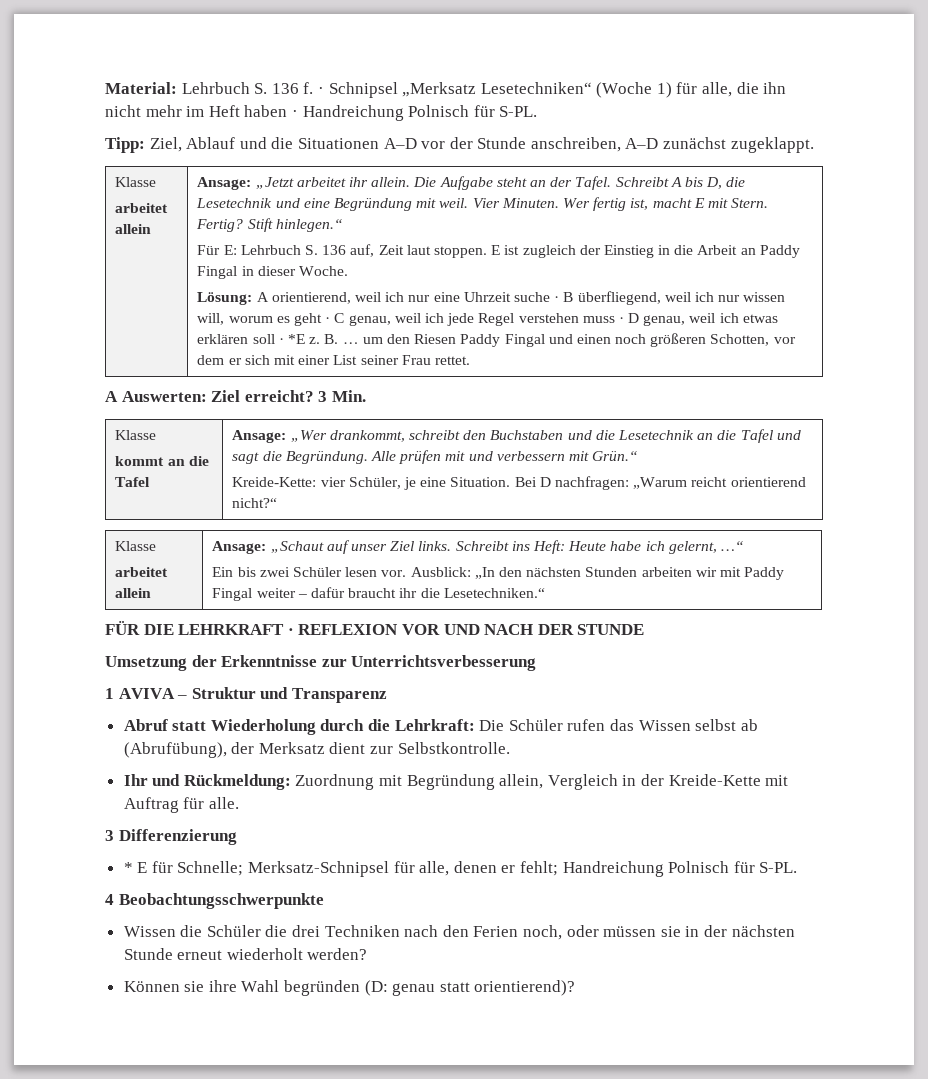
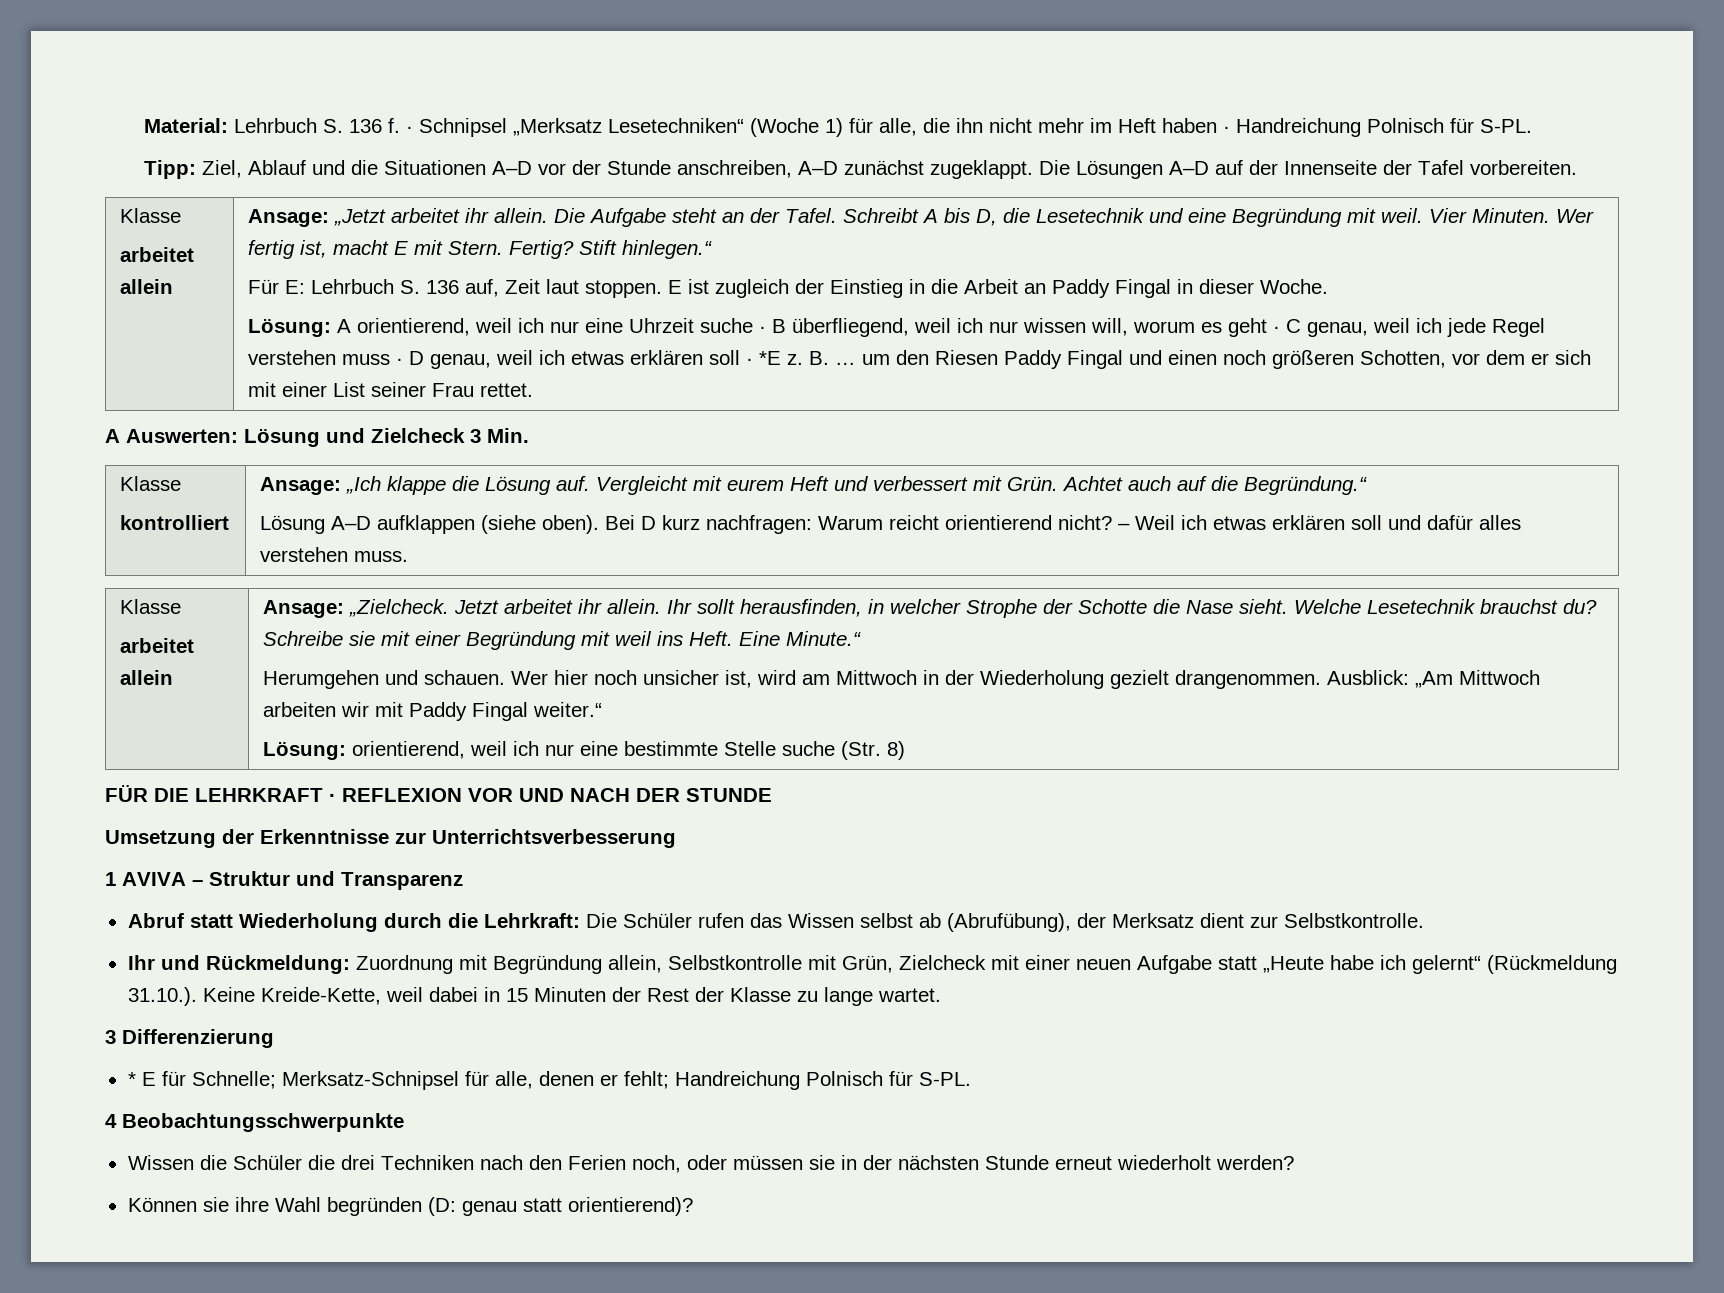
+ Die Lösungen A–D auf der Innenseite der Tafel vorbereiten.
- A Auswerten: Ziel erreicht? 3 Min.
+ A Auswerten: Lösung und Zielcheck 3 Min.
- kommt an die Tafel | Ansage: „Wer drankommt, schreibt den Buchstaben und die Lesetechnik an die Tafel und sagt die Begründung. Alle prüfen mit und verbessern mit Grün.“
- Kreide-Kette: vier Schüler, je eine Situation. Bei D nachfragen: „Warum reicht orientierend nicht?“
+ kontrolliert | Ansage: „Ich klappe die Lösung auf. Vergleicht mit eurem Heft und verbessert mit Grün. Achtet auch auf die Begründung.“
+ Lösung A–D aufklappen (siehe oben). Bei D kurz nachfragen: Warum reicht orientierend nicht? – Weil ich etwas erklären soll und dafür alles verstehen muss.
  Klasse
- arbeitet allein | Ansage: „Schaut auf unser Ziel links. Schreibt ins Heft: Heute habe ich gelernt, …“
- Ein bis zwei Schüler lesen vor. Ausblick: „In den nächsten Stunden arbeiten wir mit Paddy Fingal weiter – dafür braucht ihr die Lesetechniken.“
+ arbeitet allein | Ansage: „Zielcheck. Jetzt arbeitet ihr allein. Ihr sollt herausfinden, in welcher Strophe der Schotte die Nase sieht. Welche Lesetechnik brauchst du? Schreibe sie mit einer Begründung mit weil ins Heft. Eine Minute.“
+ Herumgehen und schauen. Wer hier noch unsicher ist, wird am Mittwoch in der Wiederholung gezielt drangenommen. Ausblick: „Am Mittwoch arbeiten wir mit Paddy Fingal weiter.“
+ Lösung: orientierend, weil ich nur eine bestimmte Stelle suche (Str. 8)
- Ihr und Rückmeldung: Zuordnung mit Begründung allein, Vergleich in der Kreide-Kette mit Auftrag für alle.
+ Ihr und Rückmeldung: Zuordnung mit Begründung allein, Selbstkontrolle mit Grün, Zielcheck mit einer neuen Aufgabe statt „Heute habe ich gelernt“ (Rückmeldung 31.10.). Keine Kreide-Kette, weil dabei in 15 Minuten der Rest der Klasse zu lange wartet.

